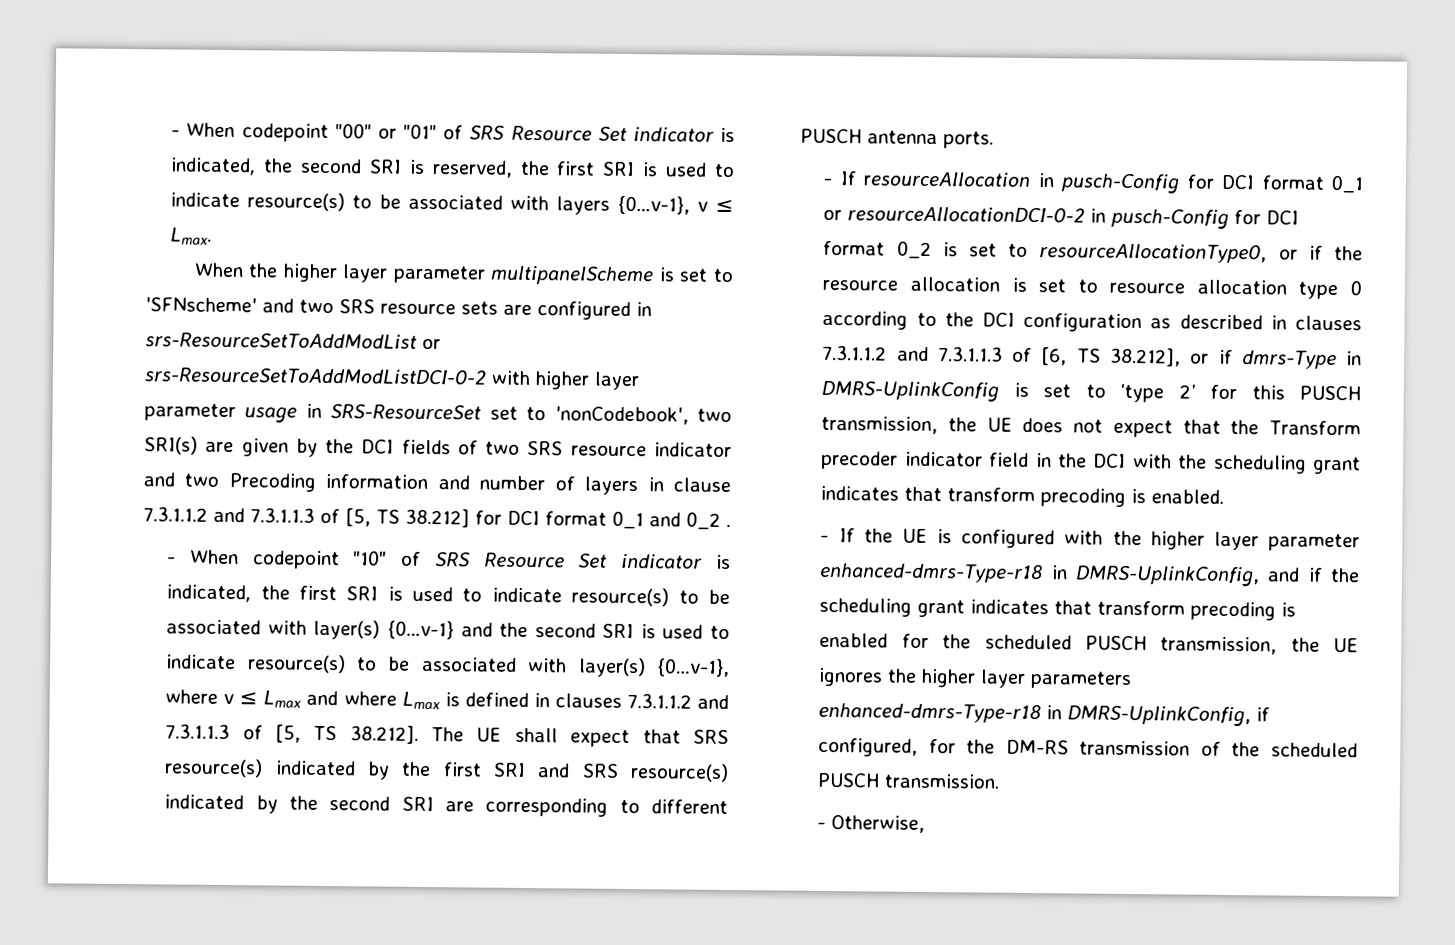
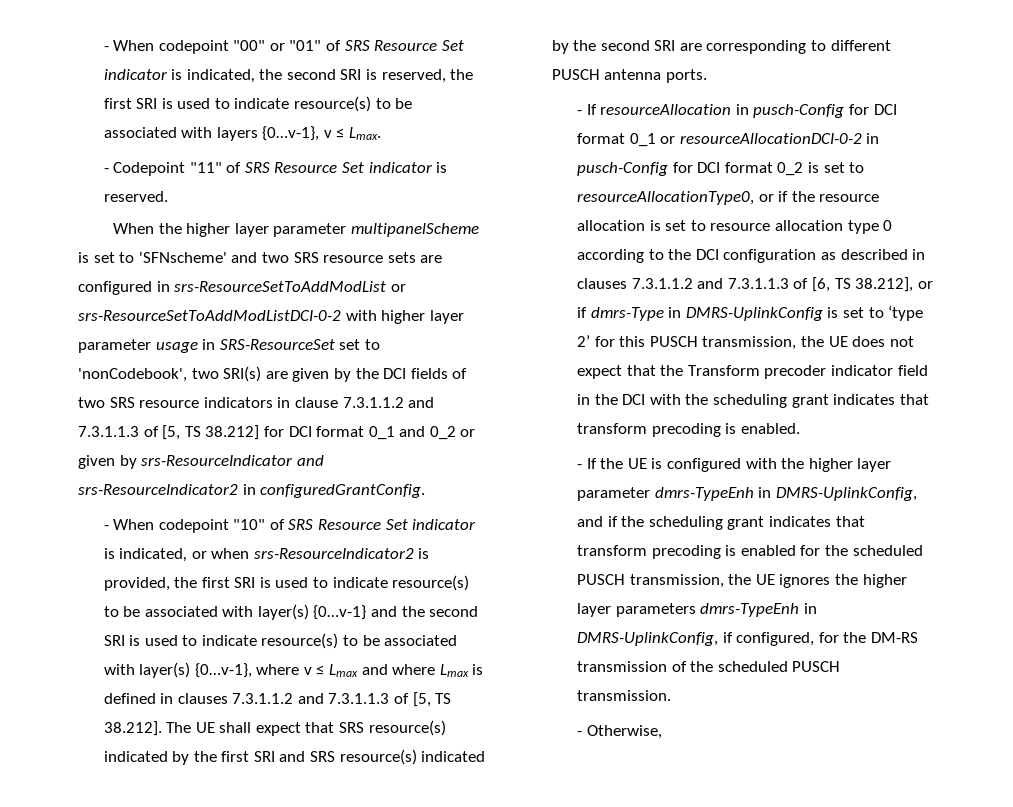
+ - Codepoint "11" of SRS Resource Set indicator is reserved.
- When the higher layer parameter multipanelScheme is set to 'SFNscheme' and two SRS resource sets are configured in srs-ResourceSetToAddModList or srs-ResourceSetToAddModListDCI-0-2 with higher layer parameter usage in SRS-ResourceSet set to 'nonCodebook', two SRI(s) are given by the DCI fields of two SRS resource indicator and two Precoding information and number of layers in clause 7.3.1.1.2 and 7.3.1.1.3 of [5, TS 38.212] for DCI format 0_1 and 0_2 .
+ When the higher layer parameter multipanelScheme is set to 'SFNscheme' and two SRS resource sets are configured in srs-ResourceSetToAddModList or srs-ResourceSetToAddModListDCI-0-2 with higher layer parameter usage in SRS-ResourceSet set to 'nonCodebook', two SRI(s) are given by the DCI fields of two SRS resource indicators in clause 7.3.1.1.2 and 7.3.1.1.3 of [5, TS 38.212] for DCI format 0_1 and 0_2 or given by srs-ResourceIndicator and srs-ResourceIndicator2 in configuredGrantConfig.
- - When codepoint "10" of SRS Resource Set indicator is indicated, the first SRI is used to indicate resource(s) to be associated with layer(s) {0…v-1} and the second SRI is used to indicate resource(s) to be associated with layer(s) {0…v-1}, where v ≤ Lmax and where Lmax is defined in clauses 7.3.1.1.2 and 7.3.1.1.3 of [5, TS 38.212]. The UE shall expect that SRS resource(s) indicated by the first SRI and SRS resource(s) indicated by the second SRI are corresponding to different PUSCH antenna ports.
+ - When codepoint "10" of SRS Resource Set indicator is indicated, or when srs-ResourceIndicator2 is provided, the first SRI is used to indicate resource(s) to be associated with layer(s) {0…v-1} and the second SRI is used to indicate resource(s) to be associated with layer(s) {0…v-1}, where v ≤ Lmax and where Lmax is defined in clauses 7.3.1.1.2 and 7.3.1.1.3 of [5, TS 38.212]. The UE shall expect that SRS resource(s) indicated by the first SRI and SRS resource(s) indicated by the second SRI are corresponding to different PUSCH antenna ports.
- - If the UE is configured with the higher layer parameter enhanced-dmrs-Type-r18 in DMRS-UplinkConfig, and if the scheduling grant indicates that transform precoding is enabled for the scheduled PUSCH transmission, the UE ignores the higher layer parameters enhanced-dmrs-Type-r18 in DMRS-UplinkConfig, if configured, for the DM-RS transmission of the scheduled PUSCH transmission.
+ - If the UE is configured with the higher layer parameter dmrs-TypeEnh in DMRS-UplinkConfig, and if the scheduling grant indicates that transform precoding is enabled for the scheduled PUSCH transmission, the UE ignores the higher layer parameters dmrs-TypeEnh in DMRS-UplinkConfig, if configured, for the DM-RS transmission of the scheduled PUSCH transmission.

